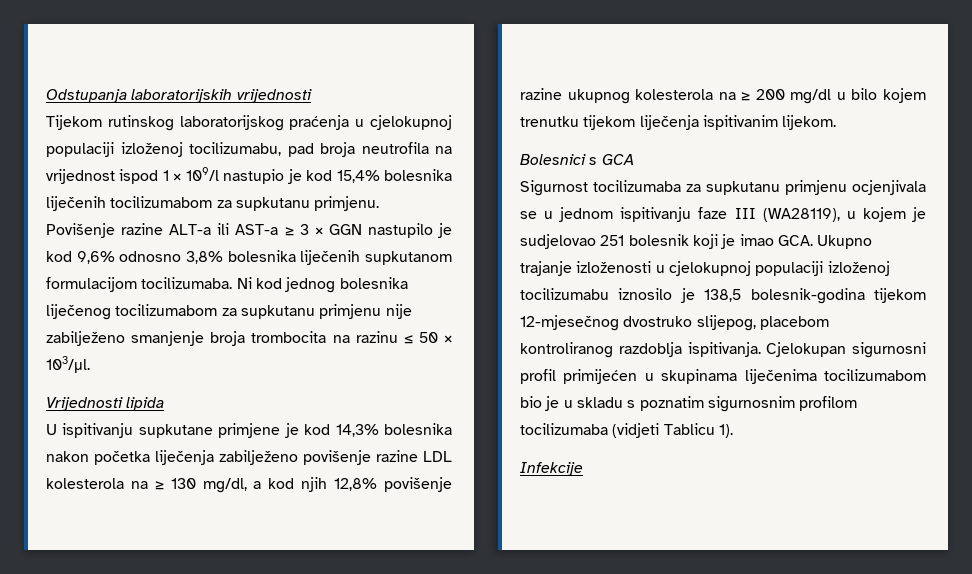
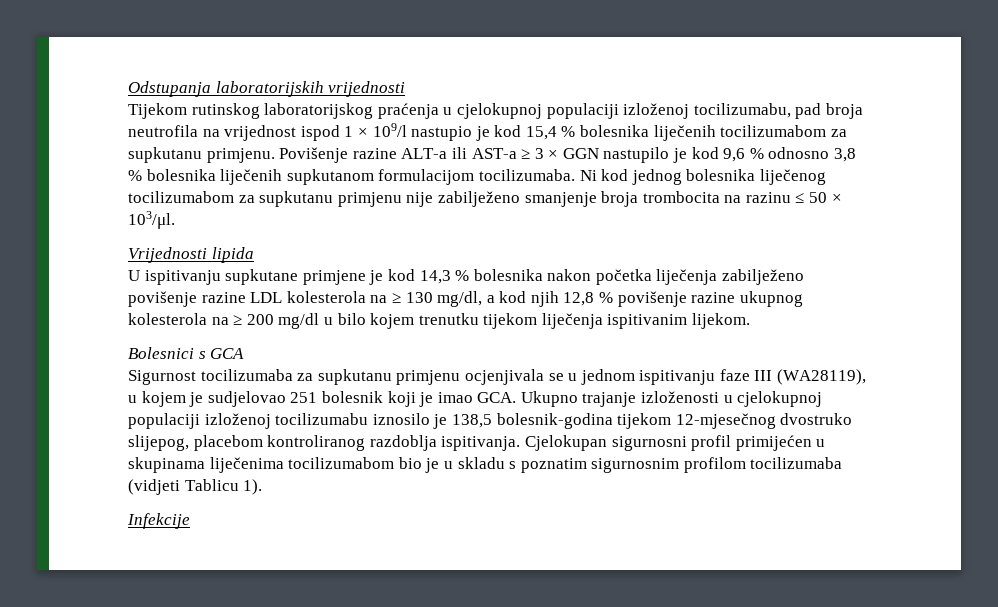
- Tijekom rutinskog laboratorijskog praćenja u cjelokupnoj populaciji izloženoj tocilizumabu, pad broja neutrofila na vrijednost ispod 1 × 109/l nastupio je kod 15,4% bolesnika liječenih tocilizumabom za supkutanu primjenu.
+ Tijekom rutinskog laboratorijskog praćenja u cjelokupnoj populaciji izloženoj tocilizumabu, pad broja neutrofila na vrijednost ispod 1 × 109/l nastupio je kod 15,4 % bolesnika liječenih tocilizumabom za supkutanu primjenu.
- Povišenje razine ALT-a ili AST-a ≥ 3 × GGN nastupilo je kod 9,6% odnosno 3,8% bolesnika liječenih supkutanom formulacijom tocilizumaba.
+ Povišenje razine ALT-a ili AST-a ≥ 3 × GGN nastupilo je kod 9,6 % odnosno 3,8 % bolesnika liječenih supkutanom formulacijom tocilizumaba.
- U ispitivanju supkutane primjene je kod 14,3% bolesnika nakon početka liječenja zabilježeno povišenje razine LDL kolesterola na ≥ 130 mg/dl, a kod njih 12,8% povišenje razine ukupnog kolesterola na ≥ 200 mg/dl u bilo kojem trenutku tijekom liječenja ispitivanim lijekom.
+ U ispitivanju supkutane primjene je kod 14,3 % bolesnika nakon početka liječenja zabilježeno povišenje razine LDL kolesterola na ≥ 130 mg/dl, a kod njih 12,8 % povišenje razine ukupnog kolesterola na ≥ 200 mg/dl u bilo kojem trenutku tijekom liječenja ispitivanim lijekom.

